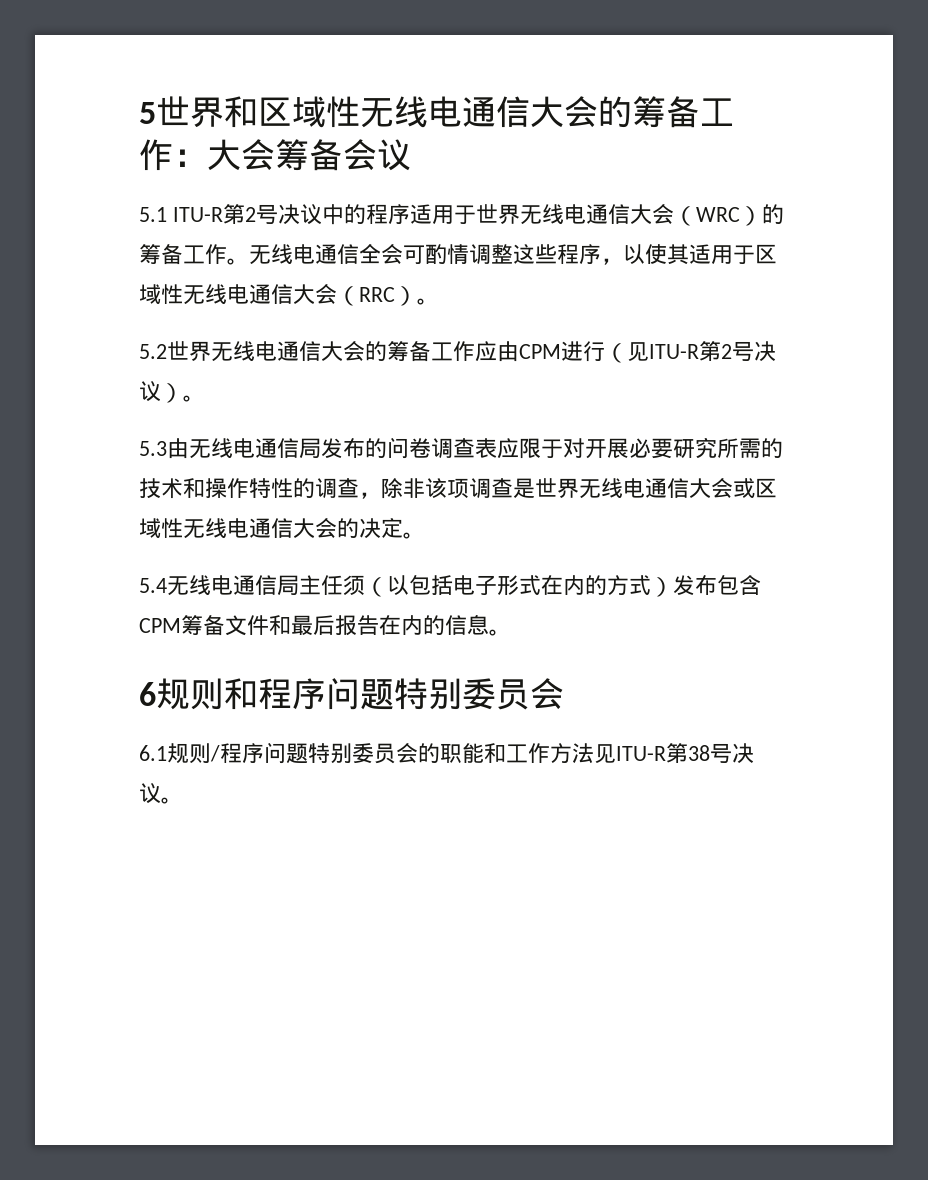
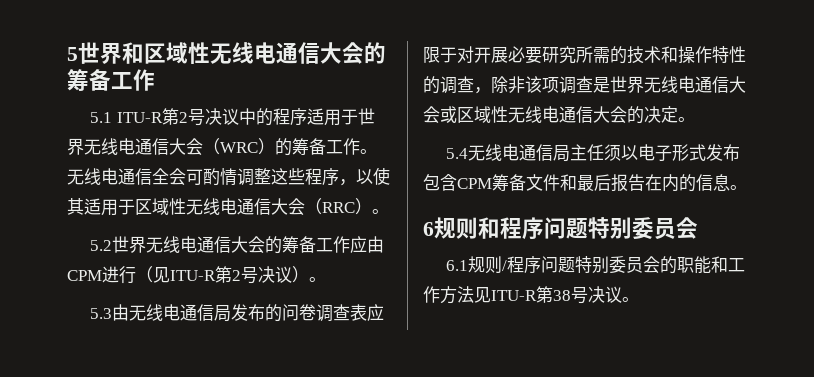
- 5世界和区域性无线电通信大会的筹备工作：大会筹备会议
+ 5世界和区域性无线电通信大会的筹备工作
- 5.4无线电通信局主任须（以包括电子形式在内的方式）发布包含CPM筹备文件和最后报告在内的信息。
+ 5.4无线电通信局主任须以电子形式发布包含CPM筹备文件和最后报告在内的信息。

